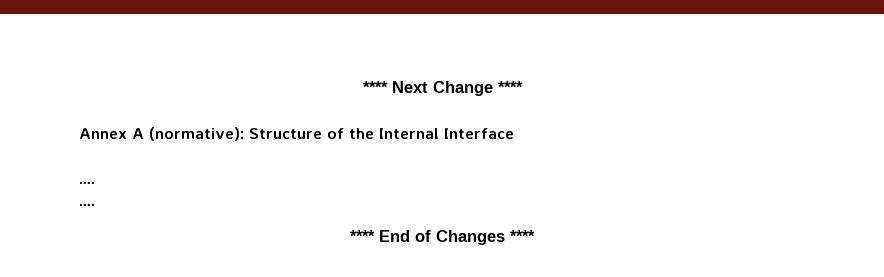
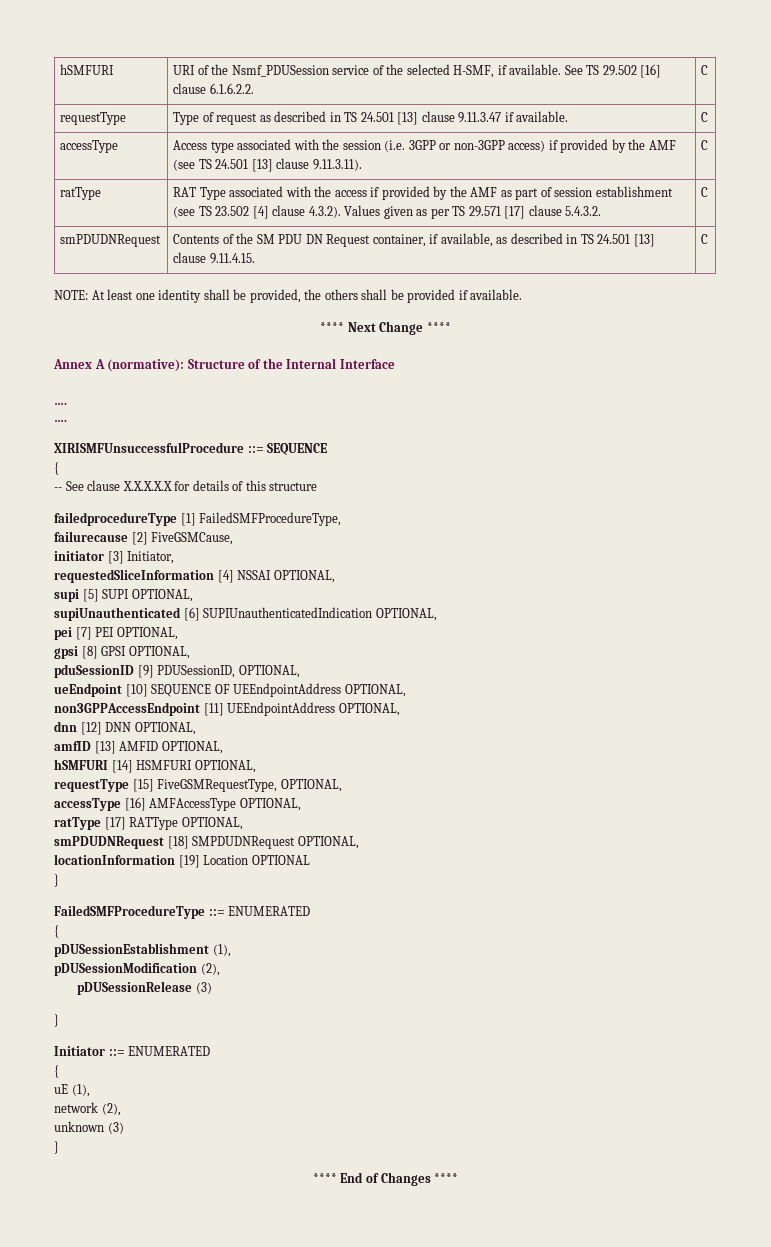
+ hSMFURI | URI of the Nsmf_PDUSession service of the selected H-SMF, if available. See TS 29.502 [16] clause 6.1.6.2.2. | C
+ requestType | Type of request as described in TS 24.501 [13] clause 9.11.3.47 if available. | C
+ accessType | Access type associated with the session (i.e. 3GPP or non-3GPP access) if provided by the AMF (see TS 24.501 [13] clause 9.11.3.11). | C
+ ratType | RAT Type associated with the access if provided by the AMF as part of session establishment (see TS 23.502 [4] clause 4.3.2). Values given as per TS 29.571 [17] clause 5.4.3.2. | C
+ smPDUDNRequest | Contents of the SM PDU DN Request container, if available, as described in TS 24.501 [13] clause 9.11.4.15. | C
+ NOTE: At least one identity shall be provided, the others shall be provided if available.
+ XIRISMFUnsuccessfulProcedure ::= SEQUENCE
+ {
+ -- See clause X.X.X.X.X for details of this structure
+ failedprocedureType [1] FailedSMFProcedureType,
+ failurecause [2] FiveGSMCause,
+ initiator [3] Initiator,
+ requestedSliceInformation [4] NSSAI OPTIONAL,
+ supi [5] SUPI OPTIONAL,
+ supiUnauthenticated [6] SUPIUnauthenticatedIndication OPTIONAL,
+ pei [7] PEI OPTIONAL,
+ gpsi [8] GPSI OPTIONAL,
+ pduSessionID [9] PDUSessionID, OPTIONAL,
+ ueEndpoint [10] SEQUENCE OF UEEndpointAddress OPTIONAL,
+ non3GPPAccessEndpoint [11] UEEndpointAddress OPTIONAL,
+ dnn [12] DNN OPTIONAL,
+ amfID [13] AMFID OPTIONAL,
+ hSMFURI [14] HSMFURI OPTIONAL,
+ requestType [15] FiveGSMRequestType, OPTIONAL,
+ accessType [16] AMFAccessType OPTIONAL,
+ ratType [17] RATType OPTIONAL,
+ smPDUDNRequest [18] SMPDUDNRequest OPTIONAL,
+ locationInformation [19] Location OPTIONAL
+ }
+ FailedSMFProcedureType ::= ENUMERATED
+ {
+ pDUSessionEstablishment (1),
+ pDUSessionModification (2),
+ pDUSessionRelease (3)
+ }
+ Initiator ::= ENUMERATED
+ {
+ uE (1),
+ network (2),
+ unknown (3)
+ }

